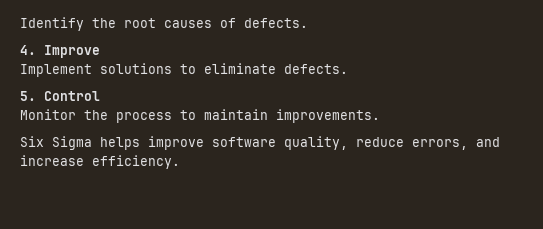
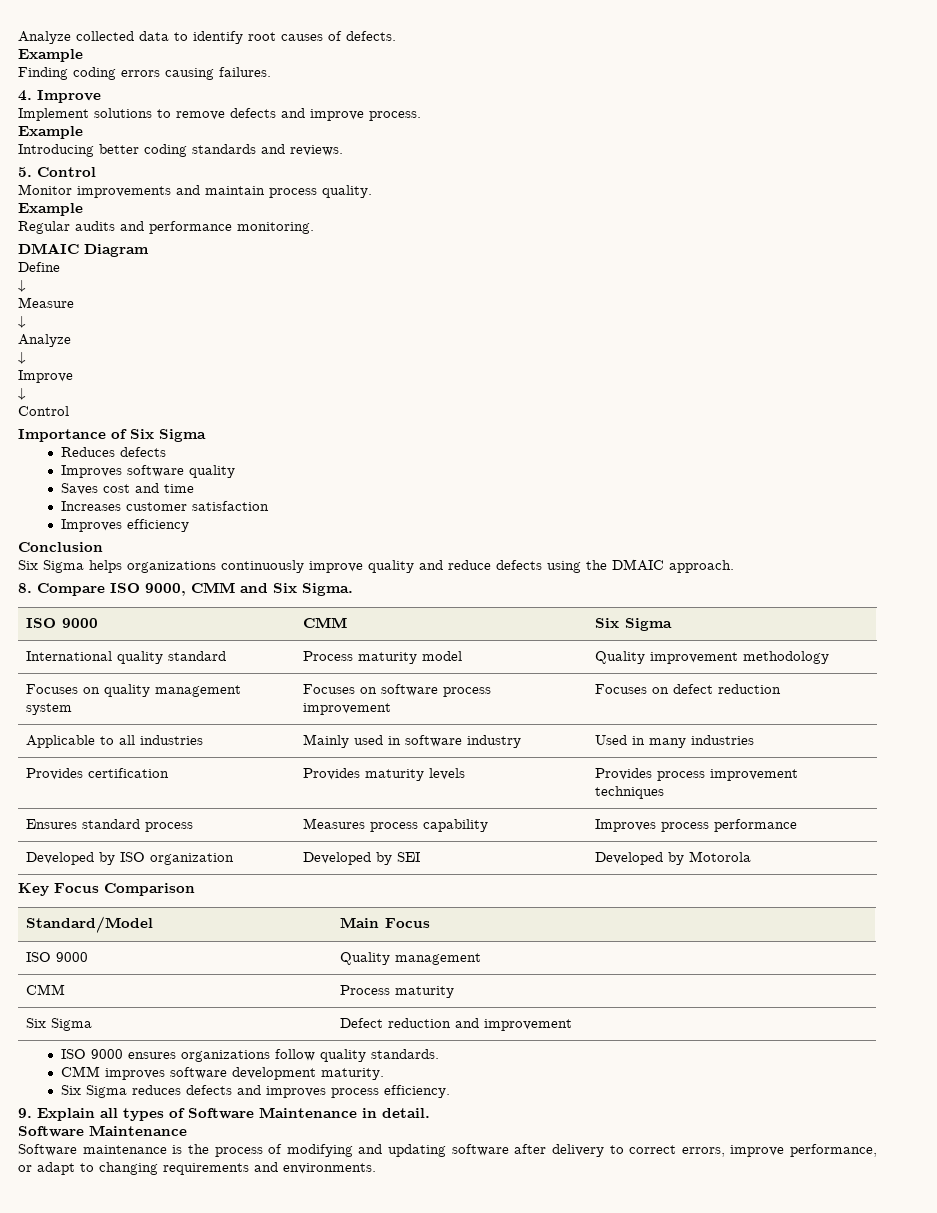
- Identify the root causes of defects.
+ Analyze collected data to identify root causes of defects.
+ Example
+ Finding coding errors causing failures.
- Implement solutions to eliminate defects.
+ Implement solutions to remove defects and improve process.
+ Example
+ Introducing better coding standards and reviews.
  5. Control
- Monitor the process to maintain improvements.
- Six Sigma helps improve software quality, reduce errors, and increase efficiency.
+ Monitor improvements and maintain process quality.
+ Example
+ Regular audits and performance monitoring.
+ DMAIC Diagram
+ Define
+ ↓
+ Measure
+ ↓
+ Analyze
+ ↓
+ Improve
+ ↓
+ Control
+ Importance of Six Sigma
+ Reduces defects
+ Improves software quality
+ Saves cost and time
+ Increases customer satisfaction
+ Improves efficiency
+ Conclusion
+ Six Sigma helps organizations continuously improve quality and reduce defects using the DMAIC approach.
+ 8. Compare ISO 9000, CMM and Six Sigma.
+ ISO 9000 | CMM | Six Sigma
+ International quality standard | Process maturity model | Quality improvement methodology
+ Focuses on quality management system | Focuses on software process improvement | Focuses on defect reduction
+ Applicable to all industries | Mainly used in software industry | Used in many industries
+ Provides certification | Provides maturity levels | Provides process improvement techniques
+ Ensures standard process | Measures process capability | Improves process performance
+ Developed by ISO organization | Developed by SEI | Developed by Motorola
+ Key Focus Comparison
+ Standard/Model | Main Focus
+ ISO 9000 | Quality management
+ CMM | Process maturity
+ Six Sigma | Defect reduction and improvement
+ ISO 9000 ensures organizations follow quality standards.
+ CMM improves software development maturity.
+ Six Sigma reduces defects and improves process efficiency.
+ 9. Explain all types of Software Maintenance in detail.
+ Software Maintenance
+ Software maintenance is the process of modifying and updating software after delivery to correct errors, improve performance, or adapt to changing requirements and environments.

